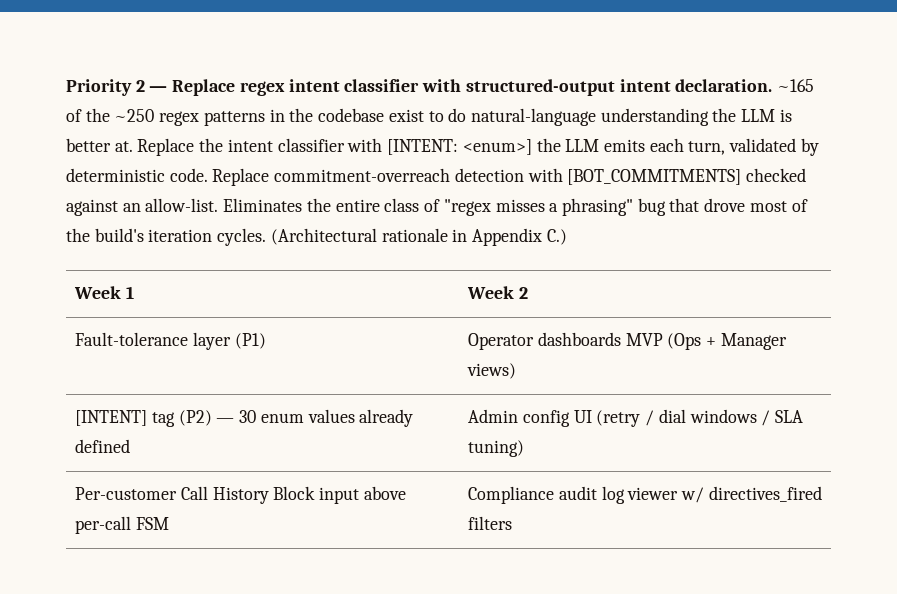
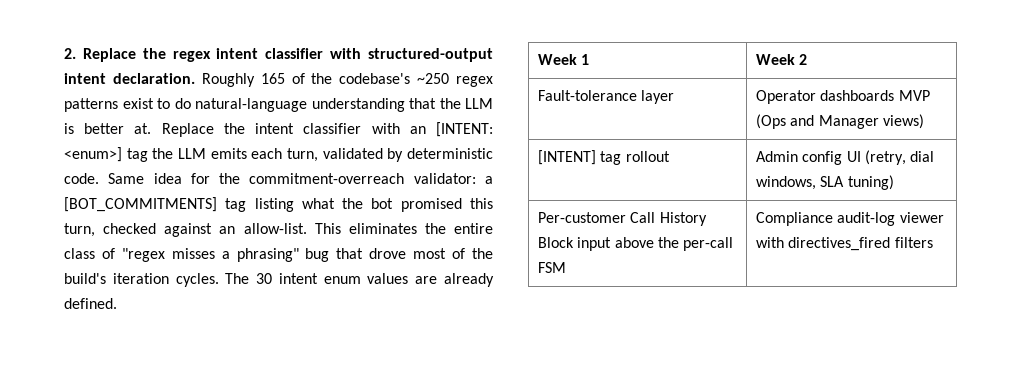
- Priority 2 — Replace regex intent classifier with structured-output intent declaration.
+ 2. Replace the regex intent classifier with structured-output intent declaration.
- ~165 of the ~250 regex patterns in the codebase exist to do natural-language understanding the LLM is better at.
+ Roughly 165 of the codebase's ~250 regex patterns exist to do natural-language understanding that the LLM is better at.
- Replace the intent classifier with [INTENT: <enum>] the LLM emits each turn, validated by deterministic code.
+ Replace the intent classifier with an [INTENT: <enum>] tag the LLM emits each turn, validated by deterministic code.
- Replace commitment-overreach detection with [BOT_COMMITMENTS] checked against an allow-list.
+ Same idea for the commitment-overreach validator: a [BOT_COMMITMENTS] tag listing what the bot promised this turn, checked against an allow-list.
- Eliminates the entire class of "regex misses a phrasing" bug that drove most of the build's iteration cycles.
+ This eliminates the entire class of "regex misses a phrasing" bug that drove most of the build's iteration cycles.
- (Architectural rationale in Appendix C.)
+ The 30 intent enum values are already defined.
- Fault-tolerance layer (P1) | Operator dashboards MVP (Ops + Manager views)
+ Fault-tolerance layer | Operator dashboards MVP (Ops and Manager views)
- [INTENT] tag (P2) — 30 enum values already defined | Admin config UI (retry / dial windows / SLA tuning)
+ [INTENT] tag rollout | Admin config UI (retry, dial windows, SLA tuning)
- Per-customer Call History Block input above per-call FSM | Compliance audit log viewer w/ directives_fired filters
+ Per-customer Call History Block input above the per-call FSM | Compliance audit-log viewer with directives_fired filters

